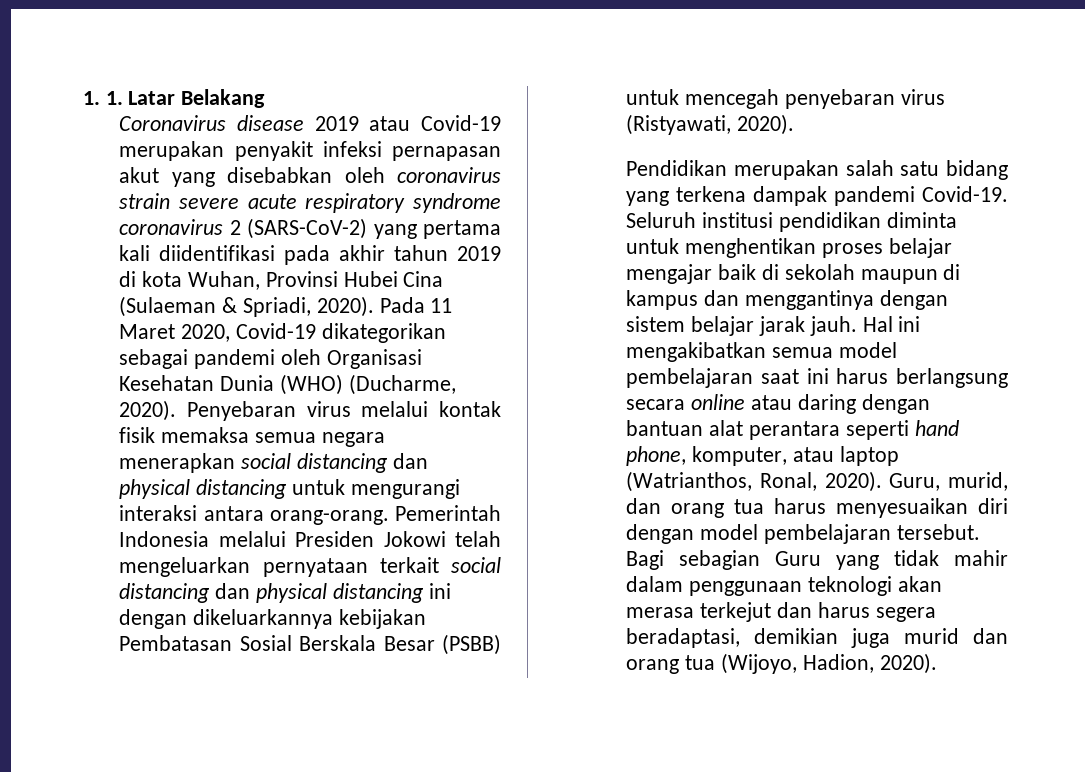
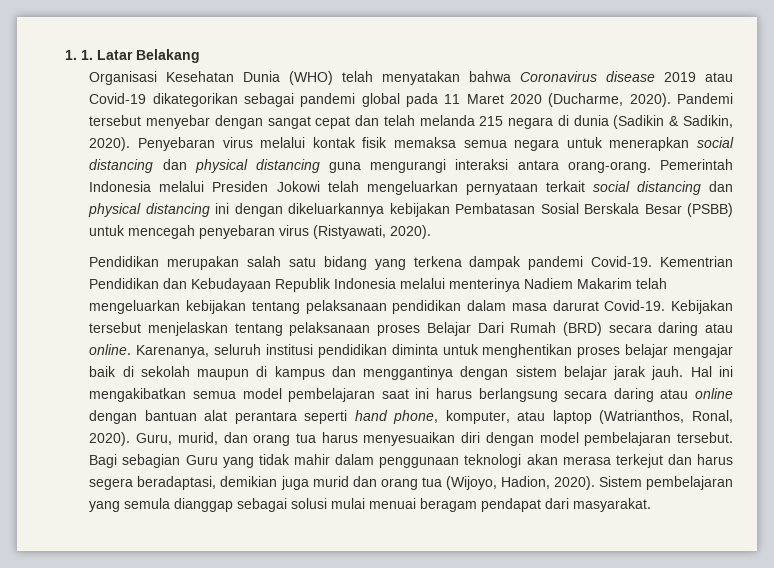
- Coronavirus disease 2019 atau Covid-19 merupakan penyakit infeksi pernapasan akut yang disebabkan oleh coronavirus strain severe acute respiratory syndrome coronavirus 2 (SARS-CoV-2) yang pertama kali diidentifikasi pada akhir tahun 2019 di kota Wuhan, Provinsi Hubei Cina (Sulaeman & Spriadi, 2020). Pada 11 Maret 2020, Covid-19 dikategorikan sebagai pandemi oleh Organisasi Kesehatan Dunia (WHO) (Ducharme, 2020).
+ Organisasi Kesehatan Dunia (WHO) telah menyatakan bahwa Coronavirus disease 2019 atau Covid-19 dikategorikan sebagai pandemi global pada 11 Maret 2020 (Ducharme, 2020). Pandemi tersebut menyebar dengan sangat cepat dan telah melanda 215 negara di dunia (Sadikin & Sadikin, 2020).
- Penyebaran virus melalui kontak fisik memaksa semua negara menerapkan social distancing dan physical distancing untuk mengurangi interaksi antara orang-orang.
+ Penyebaran virus melalui kontak fisik memaksa semua negara untuk menerapkan social distancing dan physical distancing guna mengurangi interaksi antara orang-orang.
- Seluruh institusi pendidikan diminta untuk menghentikan proses belajar mengajar baik di sekolah maupun di kampus dan menggantinya dengan sistem belajar jarak jauh.
+ Kementrian Pendidikan dan Kebudayaan Republik Indonesia melalui menterinya Nadiem Makarim telah mengeluarkan kebijakan tentang pelaksanaan pendidikan dalam masa darurat Covid-19. Kebijakan tersebut menjelaskan tentang pelaksanaan proses Belajar Dari Rumah (BRD) secara daring atau online. Karenanya, seluruh institusi pendidikan diminta untuk menghentikan proses belajar mengajar baik di sekolah maupun di kampus dan menggantinya dengan sistem belajar jarak jauh.
- Hal ini mengakibatkan semua model pembelajaran saat ini harus berlangsung secara online atau daring dengan bantuan alat perantara seperti hand phone, komputer, atau laptop (Watrianthos, Ronal, 2020).
+ Hal ini mengakibatkan semua model pembelajaran saat ini harus berlangsung secara daring atau online dengan bantuan alat perantara seperti hand phone, komputer, atau laptop (Watrianthos, Ronal, 2020).
+ Sistem pembelajaran yang semula dianggap sebagai solusi mulai menuai beragam pendapat dari masyarakat.

